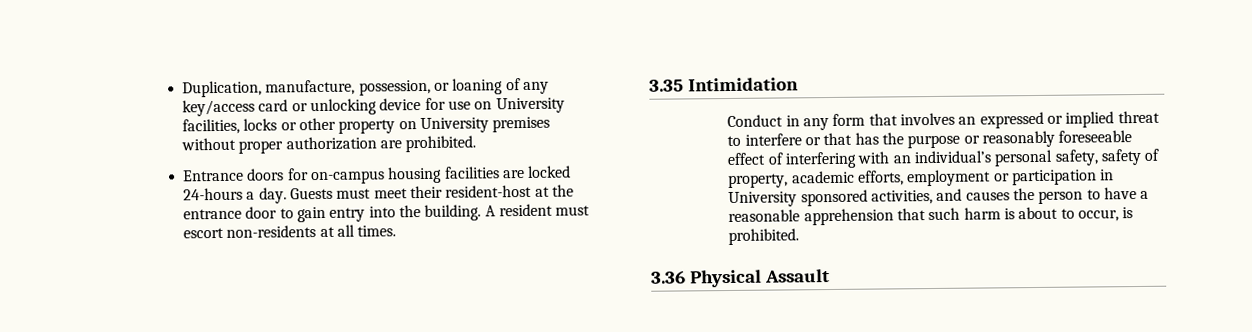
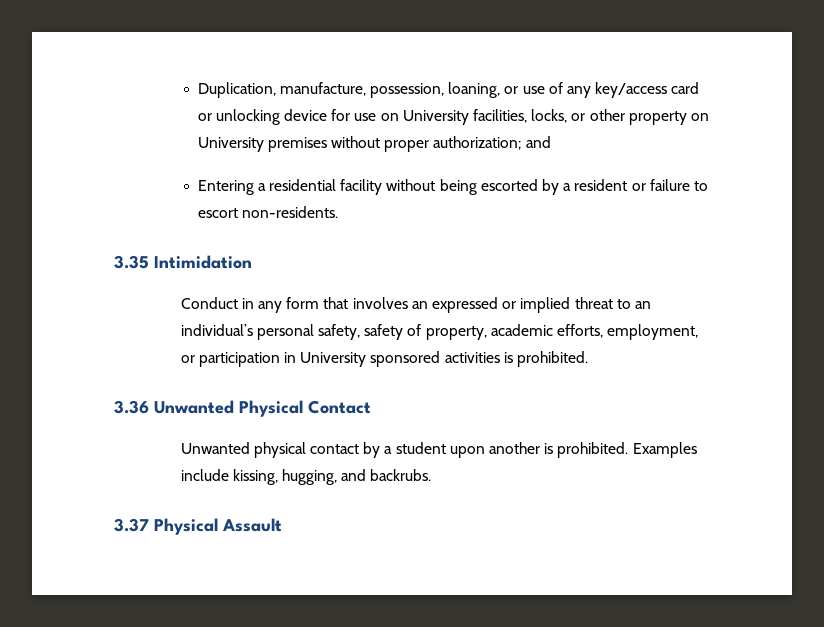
- Duplication, manufacture, possession, or loaning of any key/access card or unlocking device for use on University facilities, locks or other property on University premises without proper authorization are prohibited.
- Entrance doors for on-campus housing facilities are locked 24-hours a day. Guests must meet their resident-host at the entrance door to gain entry into the building. A resident must escort non-residents at all times.
+ Duplication, manufacture, possession, loaning, or use of any key/access card or unlocking device for use on University facilities, locks, or other property on University premises without proper authorization; and
+ Entering a residential facility without being escorted by a resident or failure to escort non-residents.
- Conduct in any form that involves an expressed or implied threat to interfere or that has the purpose or reasonably foreseeable effect of interfering with an individual’s personal safety, safety of property, academic efforts, employment or participation in University sponsored activities, and causes the person to have a reasonable apprehension that such harm is about to occur, is prohibited.
- 3.36 Physical Assault
+ Conduct in any form that involves an expressed or implied threat to an individual’s personal safety, safety of property, academic efforts, employment, or participation in University sponsored activities is prohibited.
+ 3.36 Unwanted Physical Contact
+ Unwanted physical contact by a student upon another is prohibited. Examples include kissing, hugging, and backrubs.
+ 3.37 Physical Assault

